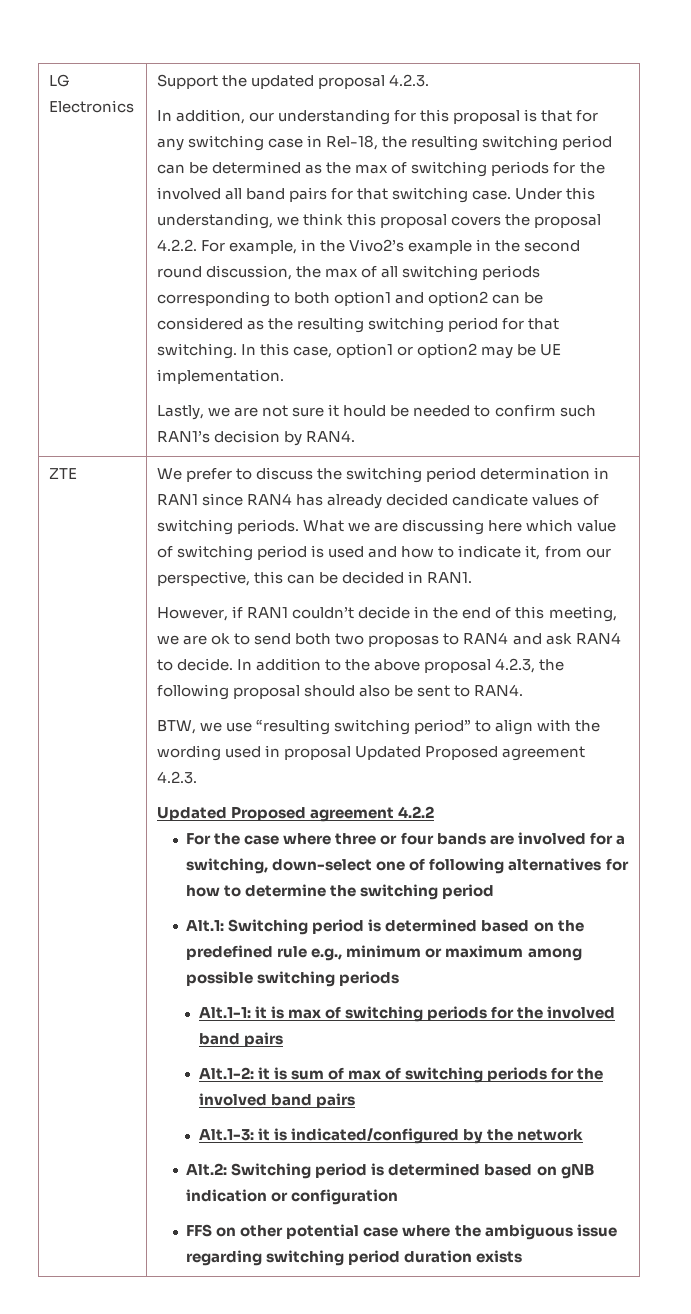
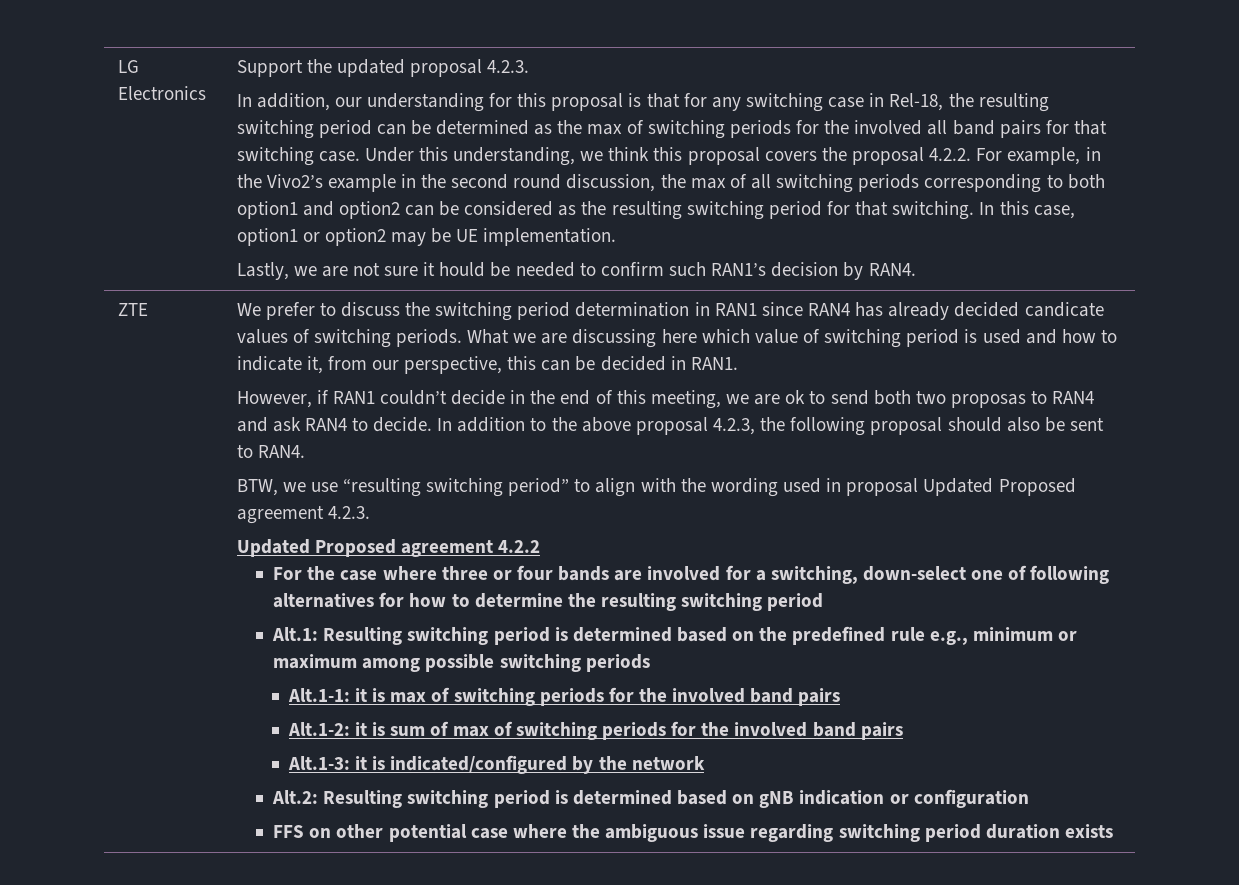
- For the case where three or four bands are involved for a switching, down-select one of following alternatives for how to determine the switching period
+ For the case where three or four bands are involved for a switching, down-select one of following alternatives for how to determine the resulting switching period
- Alt.1: Switching period is determined based on the predefined rule e.g., minimum or maximum among possible switching periods
+ Alt.1: Resulting switching period is determined based on the predefined rule e.g., minimum or maximum among possible switching periods
- Alt.2: Switching period is determined based on gNB indication or configuration
+ Alt.2: Resulting switching period is determined based on gNB indication or configuration

